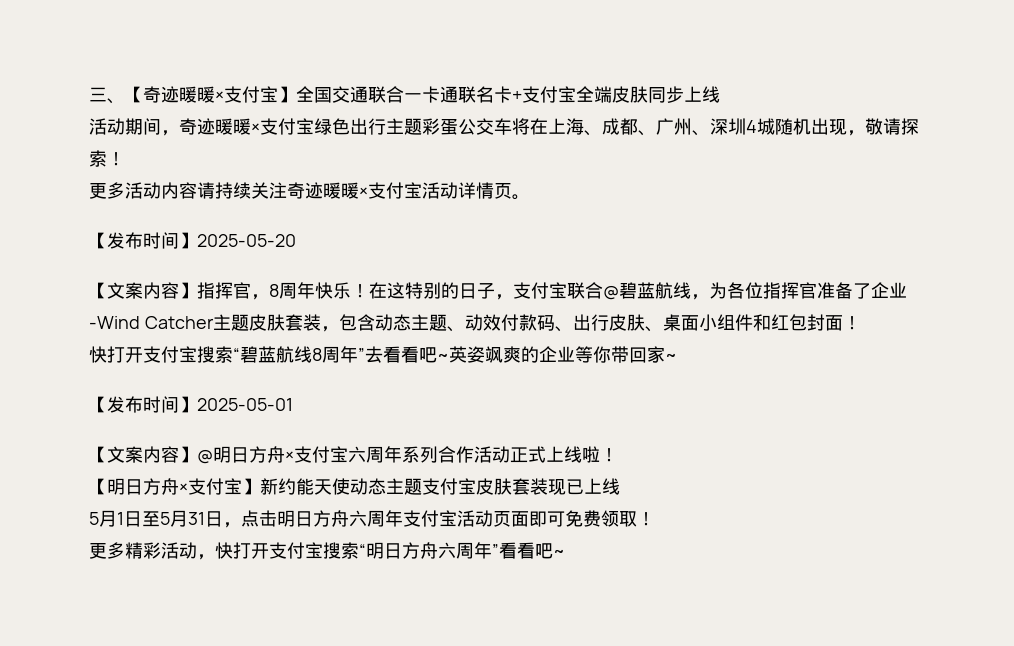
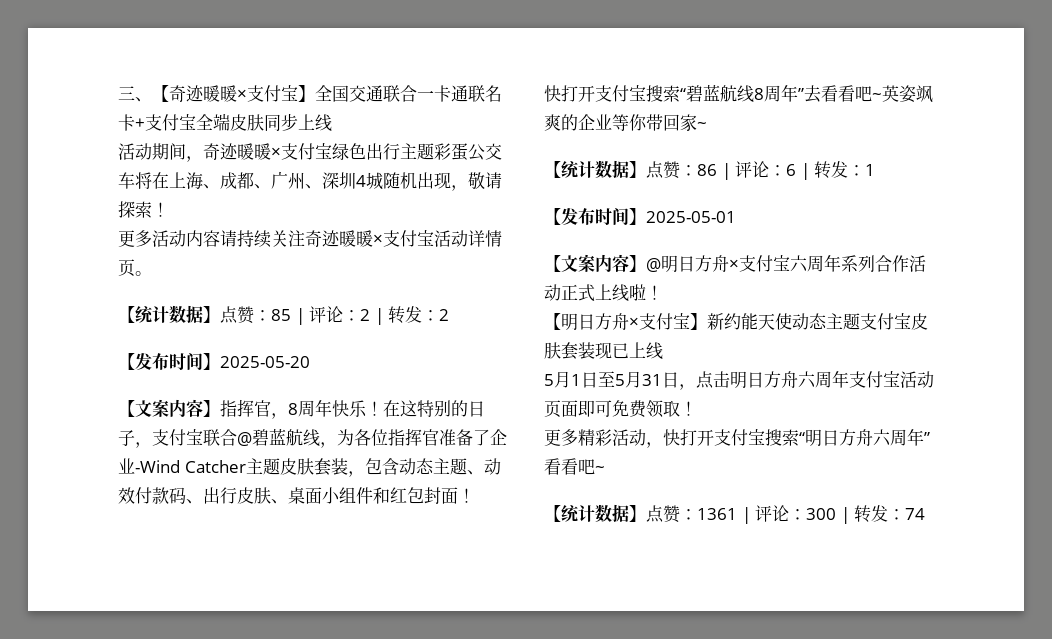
+ 【统计数据】点赞：85 | 评论：2 | 转发：2
+ 【统计数据】点赞：86 | 评论：6 | 转发：1
+ 【统计数据】点赞：1361 | 评论：300 | 转发：74

